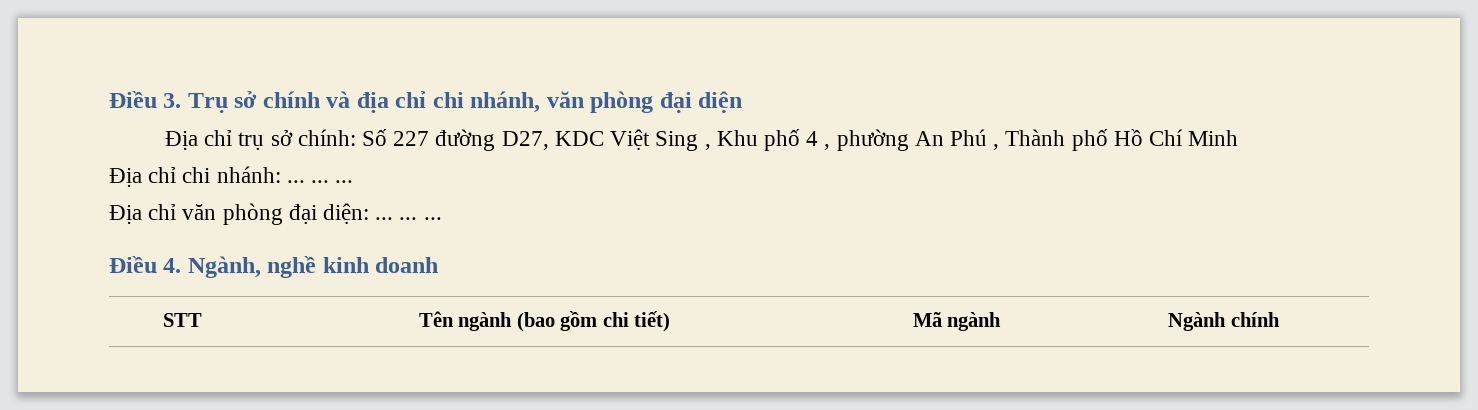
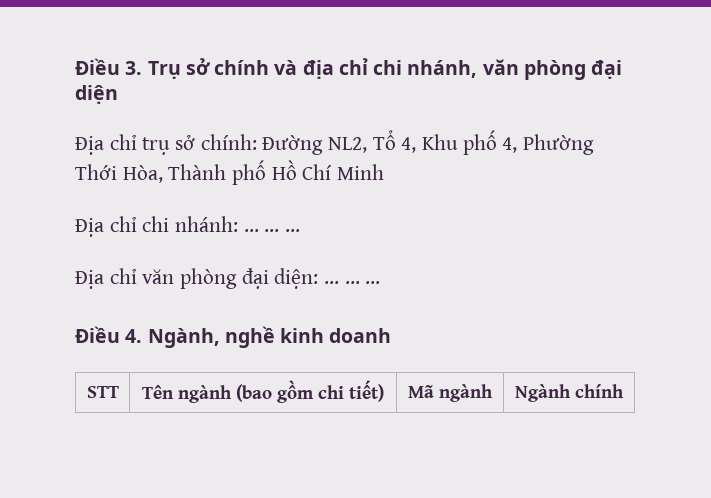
- Địa chỉ trụ sở chính: Số 227 đường D27, KDC Việt Sing , Khu phố 4 , phường An Phú , Thành phố Hồ Chí Minh
+ Địa chỉ trụ sở chính: Đường NL2, Tổ 4, Khu phố 4, Phường Thới Hòa, Thành phố Hồ Chí Minh

